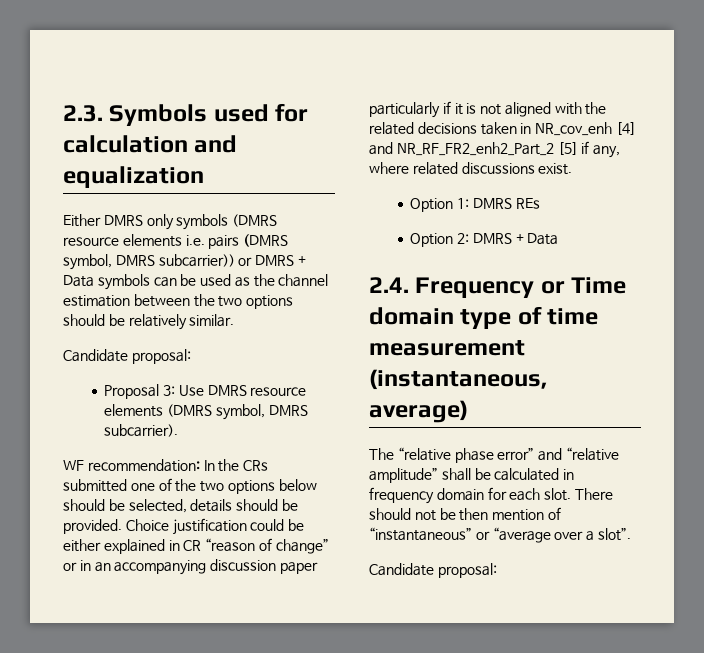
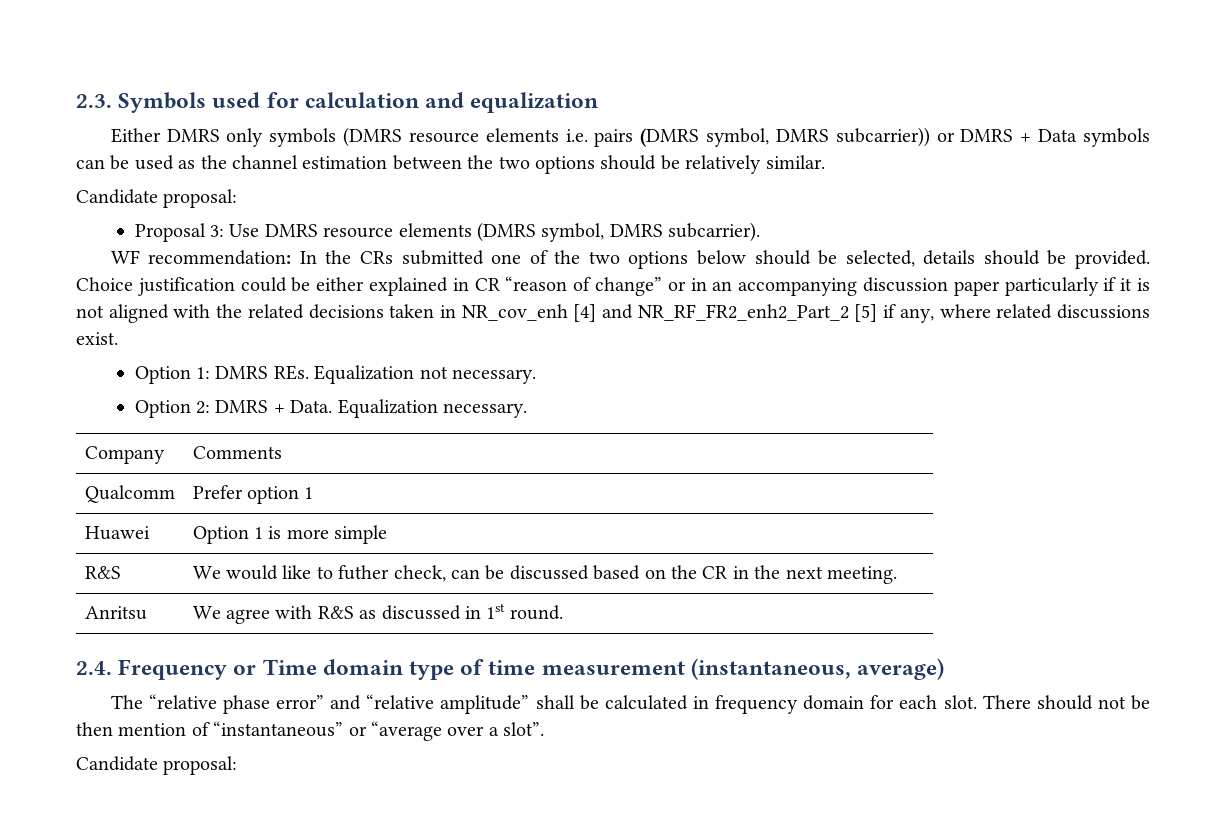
- Option 1: DMRS REs
+ Option 1: DMRS REs. Equalization not necessary.
- Option 2: DMRS + Data
+ Option 2: DMRS + Data. Equalization necessary.
+ Company | Comments
+ Qualcomm | Prefer option 1
+ Huawei | Option 1 is more simple
+ R&S | We would like to futher check, can be discussed based on the CR in the next meeting.
+ Anritsu | We agree with R&S as discussed in 1st round.

